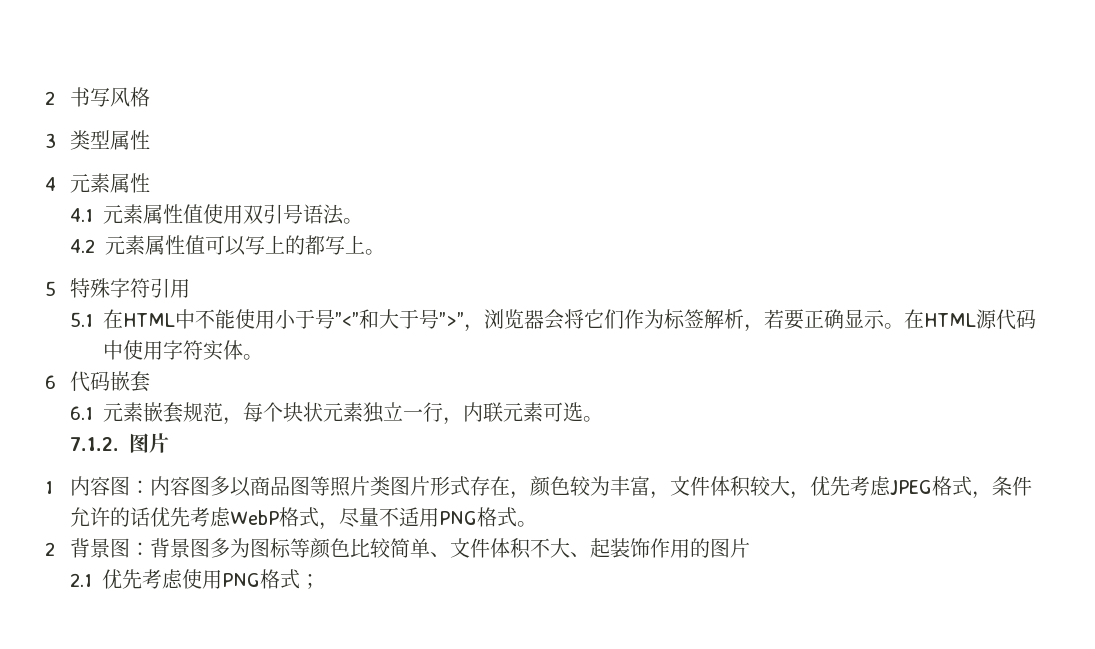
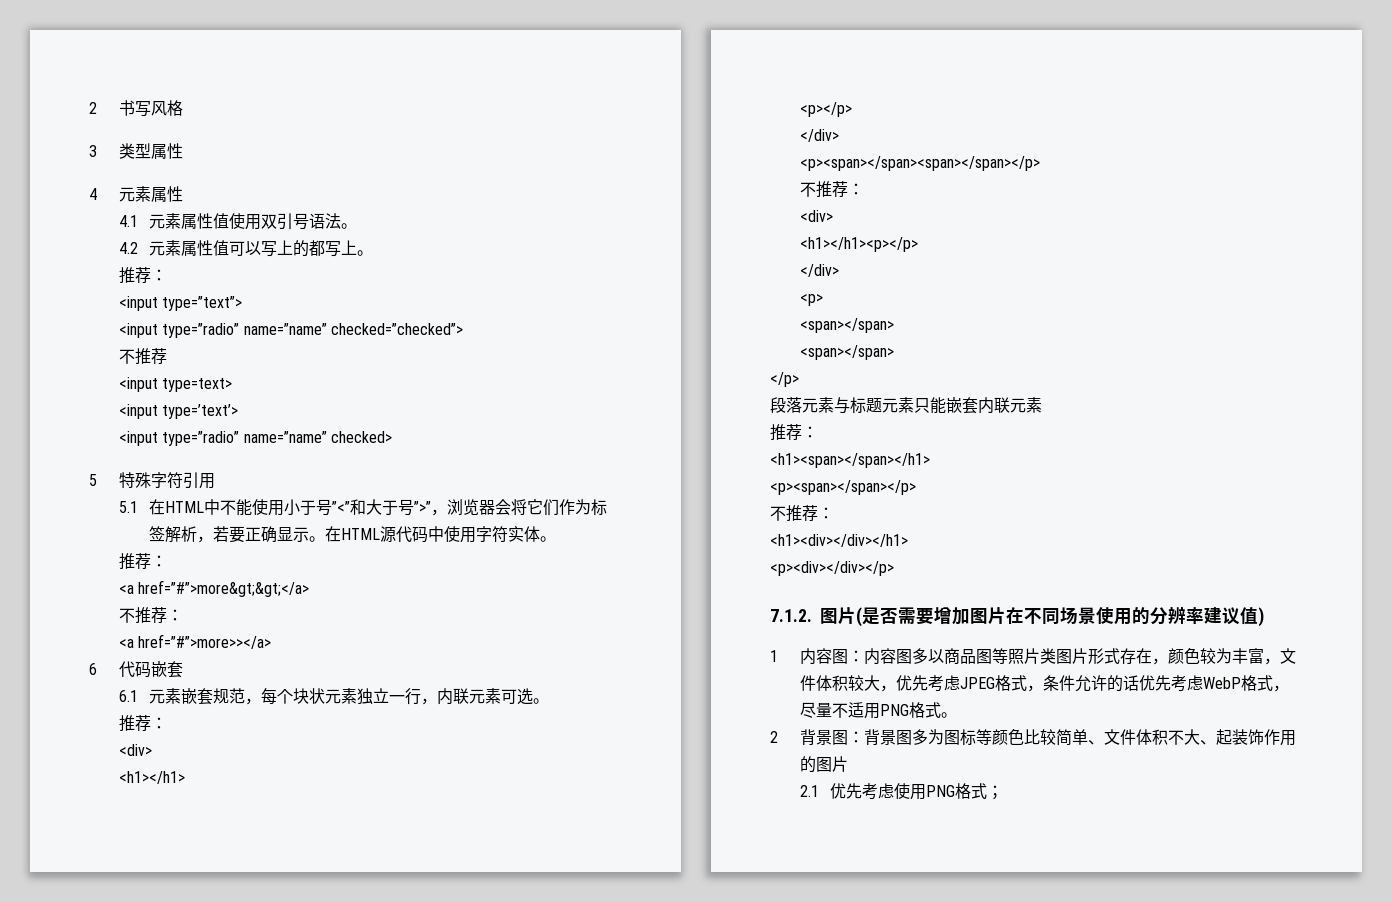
  4.2元素属性值可以写上的都写上。
+ 推荐：
+ <input type=”text”>
+ <input type=”radio” name=”name” checked=”checked”>
+ 不推荐
+ <input type=text>
+ <input type=’text’>
+ <input type=”radio” name=”name” checked>
  在HTML源代码中使用字符实体。
+ 推荐：
+ <a href=”#”>more&gt;&gt;</a>
+ 不推荐：
+ <a href=”#”>more>></a>
  6.1元素嵌套规范，每个块状元素独立一行，内联元素可选。
- 7.1.2.图片
+ 推荐：
+ <div>
+ <h1></h1>
+ <p></p>
+ </div>
+ <p><span></span><span></span></p>
+ 不推荐：
+ <div>
+ <h1></h1><p></p>
+ </div>
+ <p>
+ <span></span>
+ <span></span>
+ </p>
+ 段落元素与标题元素只能嵌套内联元素
+ 推荐：
+ <h1><span></span></h1>
+ <p><span></span></p>
+ 不推荐：
+ <h1><div></div></h1>
+ <p><div></div></p>
+ 7.1.2.图片(是否需要增加图片在不同场景使用的分辨率建议值)

